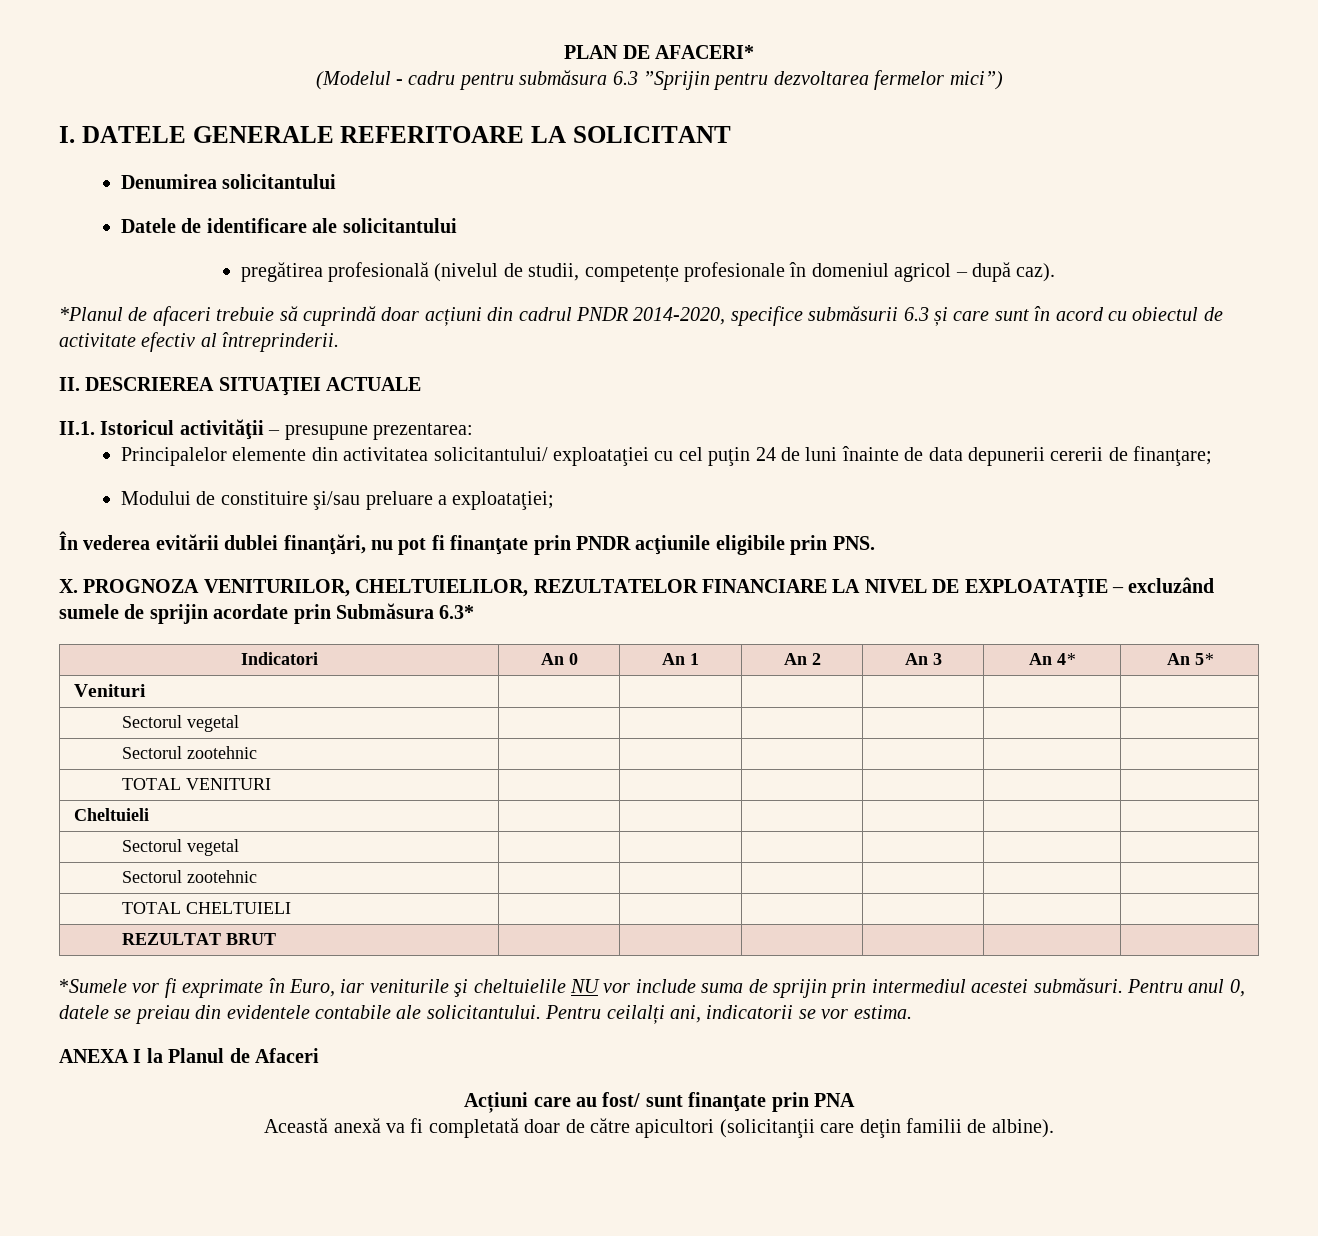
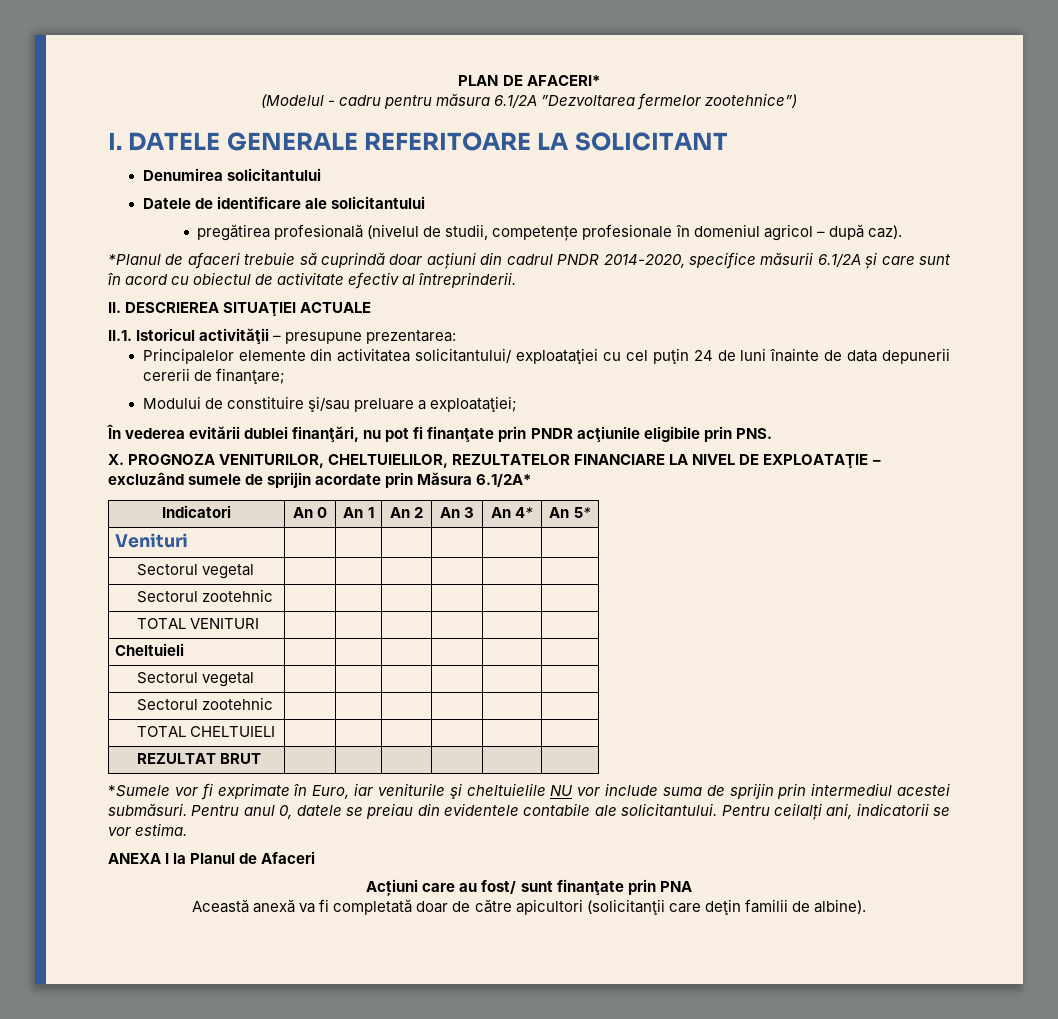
- (Modelul - cadru pentru submăsura 6.3 ”Sprijin pentru dezvoltarea fermelor mici”)
+ (Modelul - cadru pentru măsura 6.1/2A ”Dezvoltarea fermelor zootehnice”)
- *Planul de afaceri trebuie să cuprindă doar acțiuni din cadrul PNDR 2014-2020, specifice submăsurii 6.3 și care sunt în acord cu obiectul de activitate efectiv al întreprinderii.
+ *Planul de afaceri trebuie să cuprindă doar acțiuni din cadrul PNDR 2014-2020, specifice măsurii 6.1/2A și care sunt în acord cu obiectul de activitate efectiv al întreprinderii.
- X. PROGNOZA VENITURILOR, CHELTUIELILOR, REZULTATELOR FINANCIARE LA NIVEL DE EXPLOATAŢIE – excluzând sumele de sprijin acordate prin Submăsura 6.3*
+ X. PROGNOZA VENITURILOR, CHELTUIELILOR, REZULTATELOR FINANCIARE LA NIVEL DE EXPLOATAŢIE – excluzând sumele de sprijin acordate prin Măsura 6.1/2A*

